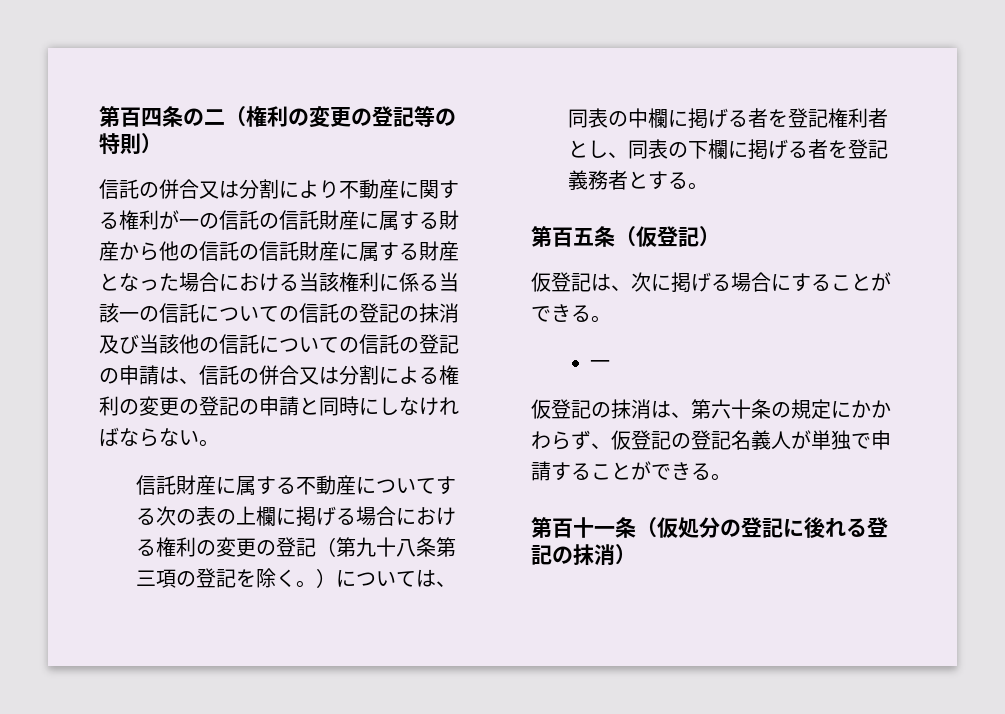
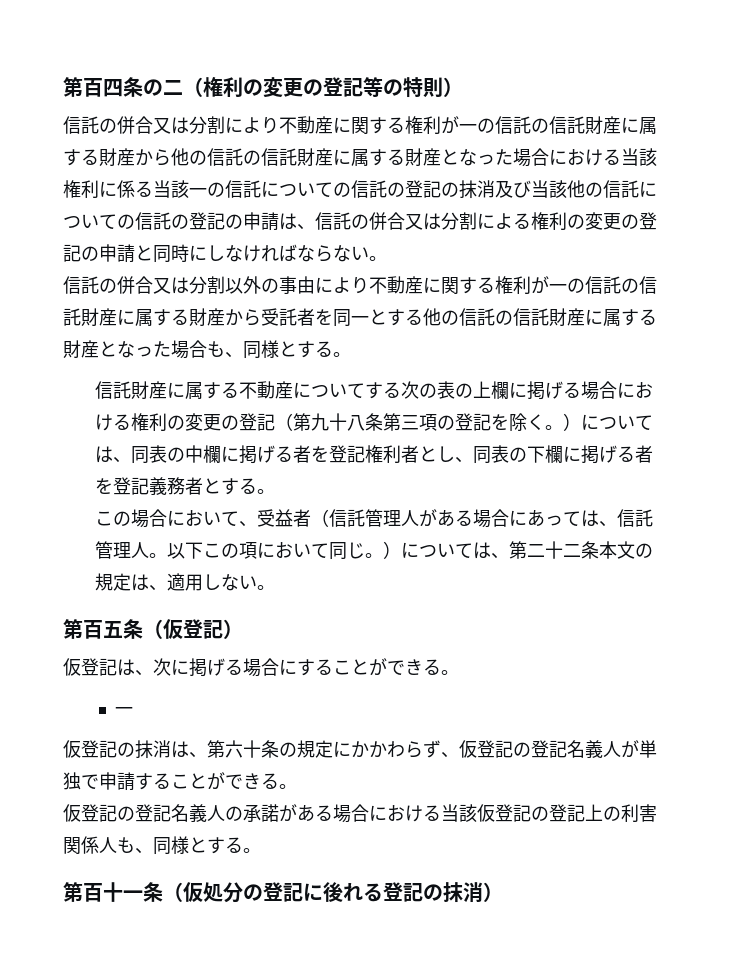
+ 信託の併合又は分割以外の事由により不動産に関する権利が一の信託の信託財産に属する財産から受託者を同一とする他の信託の信託財産に属する財産となった場合も、同様とする。
+ この場合において、受益者（信託管理人がある場合にあっては、信託管理人。以下この項において同じ。）については、第二十二条本文の規定は、適用しない。
+ 仮登記の登記名義人の承諾がある場合における当該仮登記の登記上の利害関係人も、同様とする。

